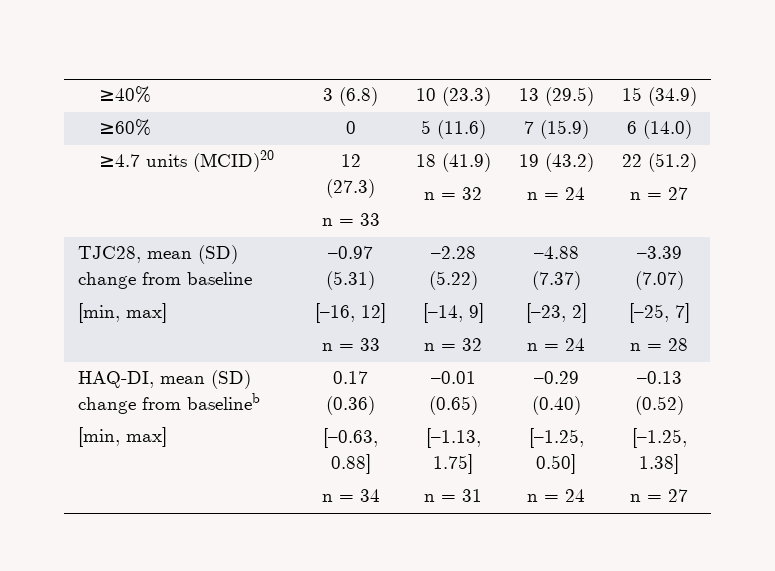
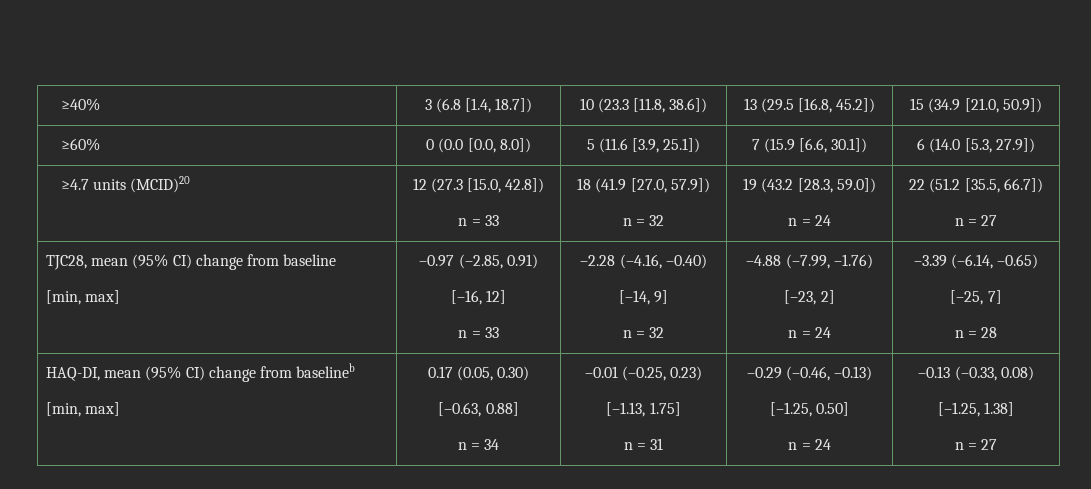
- ≥40% | 3 (6.8) | 10 (23.3) | 13 (29.5) | 15 (34.9)
- ≥60% | 0 | 5 (11.6) | 7 (15.9) | 6 (14.0)
+ ≥40% | 3 (6.8 [1.4, 18.7]) | 10 (23.3 [11.8, 38.6]) | 13 (29.5 [16.8, 45.2]) | 15 (34.9 [21.0, 50.9])
+ ≥60% | 0 (0.0 [0.0, 8.0]) | 5 (11.6 [3.9, 25.1]) | 7 (15.9 [6.6, 30.1]) | 6 (14.0 [5.3, 27.9])
- ≥4.7 units (MCID)20 | 12 (27.3)
- n = 33 | 18 (41.9)
- n = 32 | 19 (43.2)
- n = 24 | 22 (51.2)
+ ≥4.7 units (MCID)20 | 12 (27.3 [15.0, 42.8])
+ n = 33 | 18 (41.9 [27.0, 57.9])
+ n = 32 | 19 (43.2 [28.3, 59.0])
+ n = 24 | 22 (51.2 [35.5, 66.7])
- TJC28, mean (SD) change from baseline
+ TJC28, mean (95% CI) change from baseline
- –0.97 (5.31)
+ –0.97 (–2.85, 0.91)
- –2.28 (5.22)
+ –2.28 (–4.16, –0.40)
- –4.88 (7.37)
+ –4.88 (–7.99, –1.76)
- –3.39 (7.07)
+ –3.39 (–6.14, –0.65)
- HAQ-DI, mean (SD) change from baselineb
+ HAQ-DI, mean (95% CI) change from baselineb
- 0.17 (0.36)
+ 0.17 (0.05, 0.30)
- –0.01 (0.65)
+ –0.01 (–0.25, 0.23)
- –0.29 (0.40)
+ –0.29 (–0.46, –0.13)
- –0.13 (0.52)
+ –0.13 (–0.33, 0.08)

